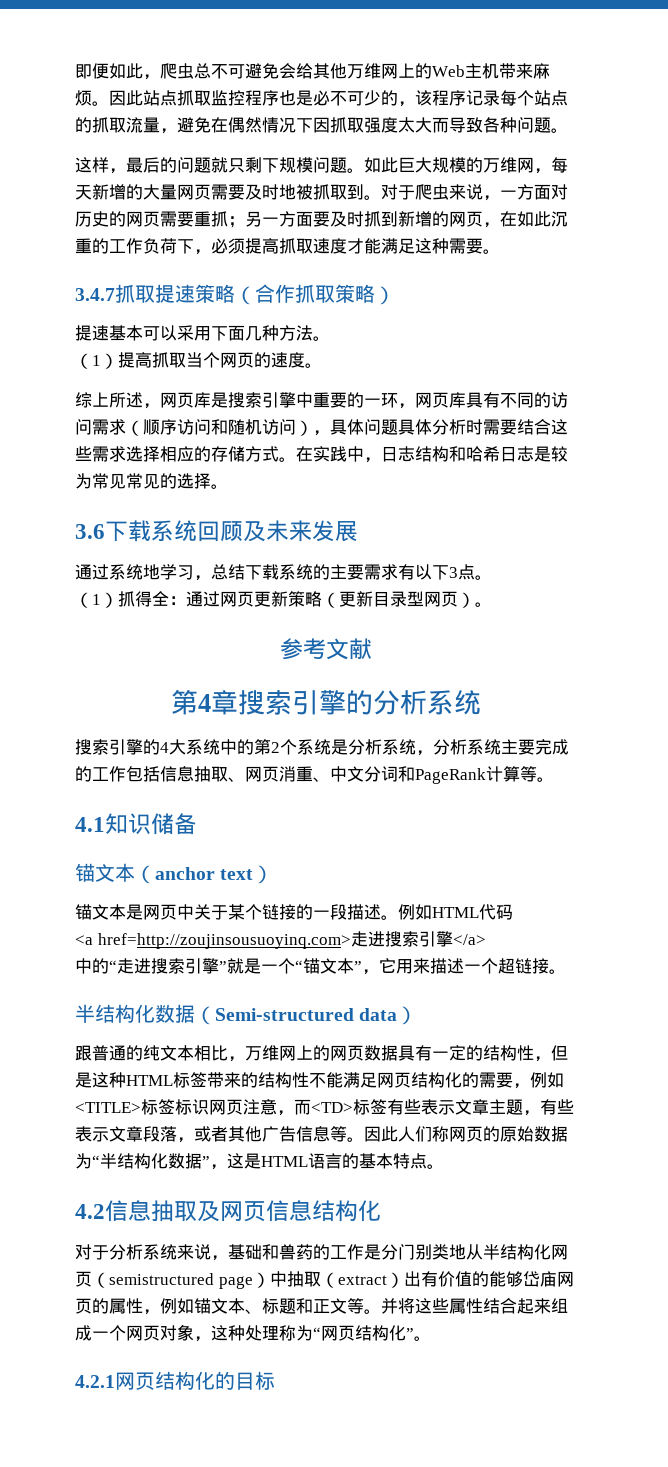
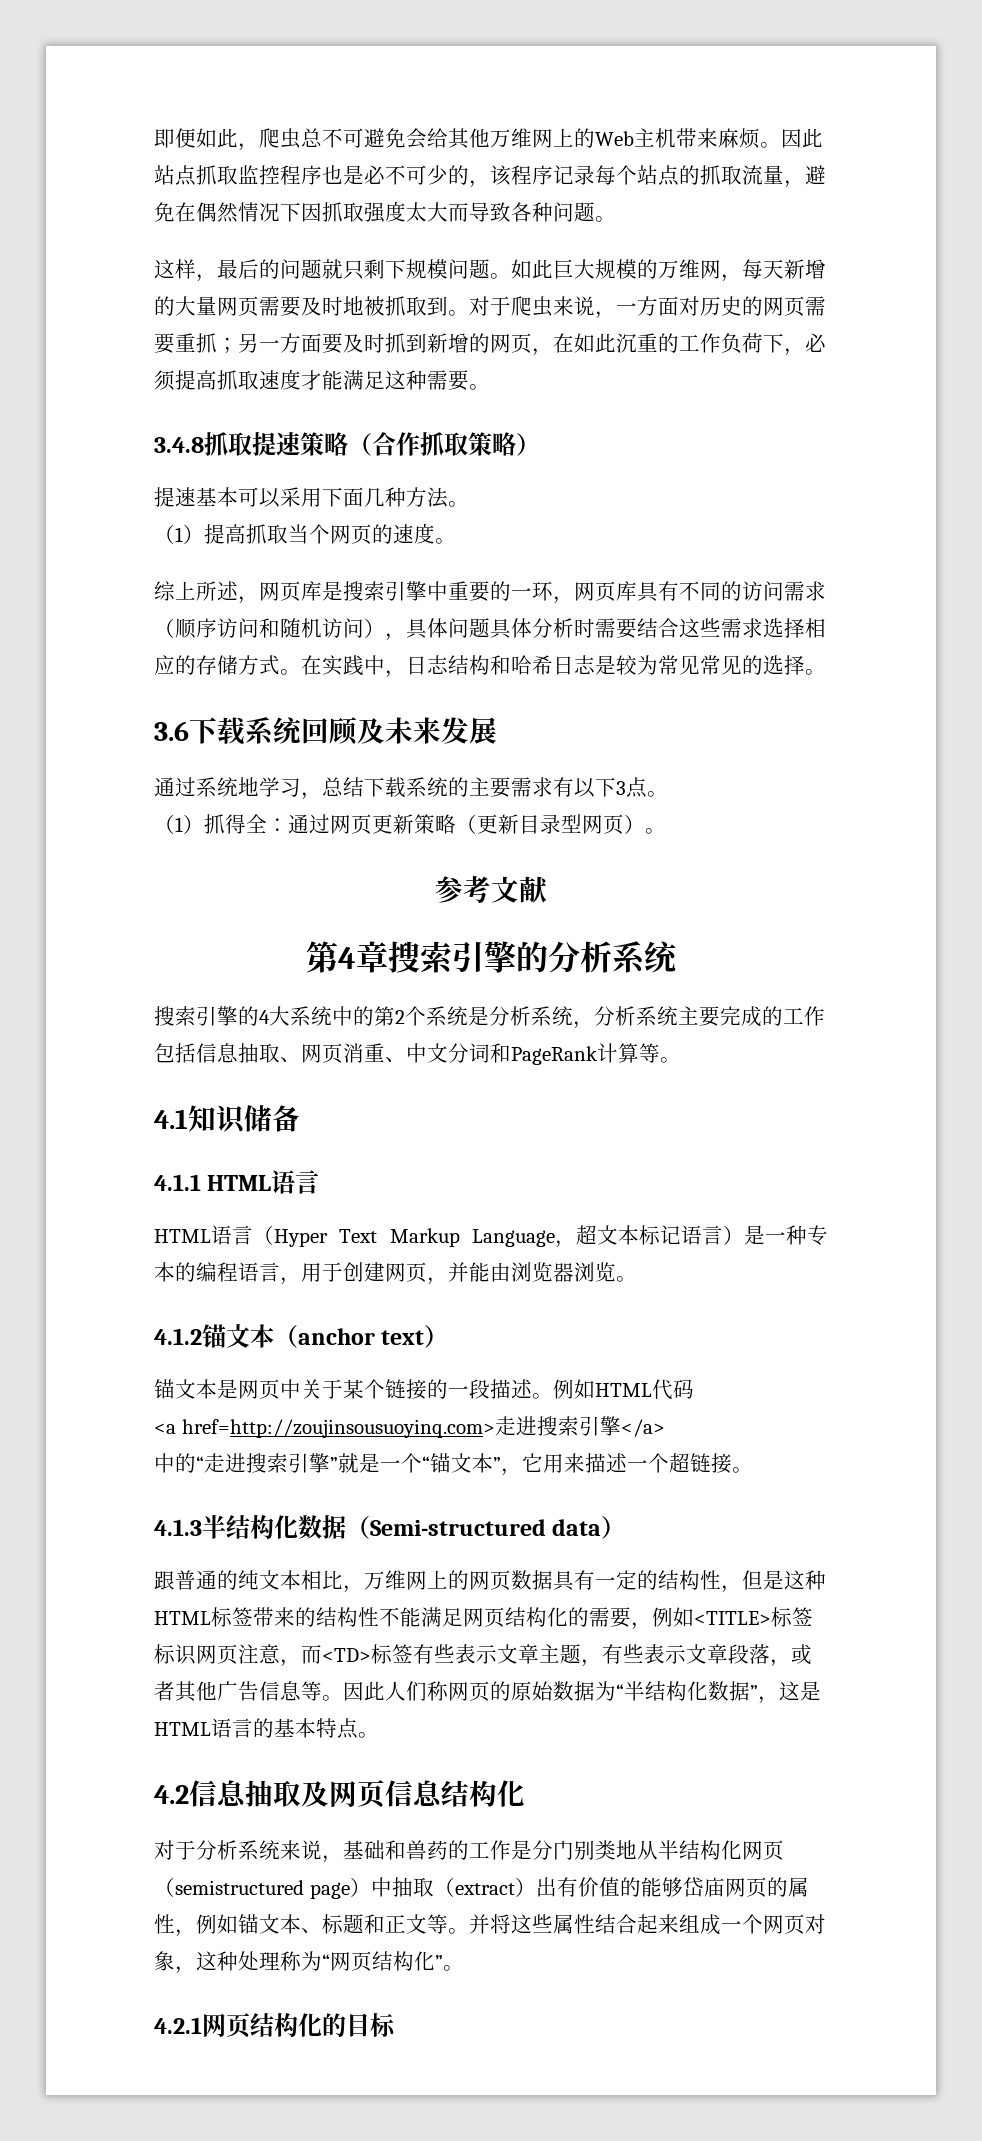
- 3.4.7抓取提速策略（合作抓取策略）
+ 3.4.8抓取提速策略（合作抓取策略）
- 锚文本（anchor text）
+ 4.1.1 HTML语言
+ HTML语言（Hyper Text Markup Language，超文本标记语言）是一种专本的编程语言，用于创建网页，并能由浏览器浏览。
+ 4.1.2锚文本（anchor text）
- 半结构化数据（Semi-structured data）
+ 4.1.3半结构化数据（Semi-structured data）

